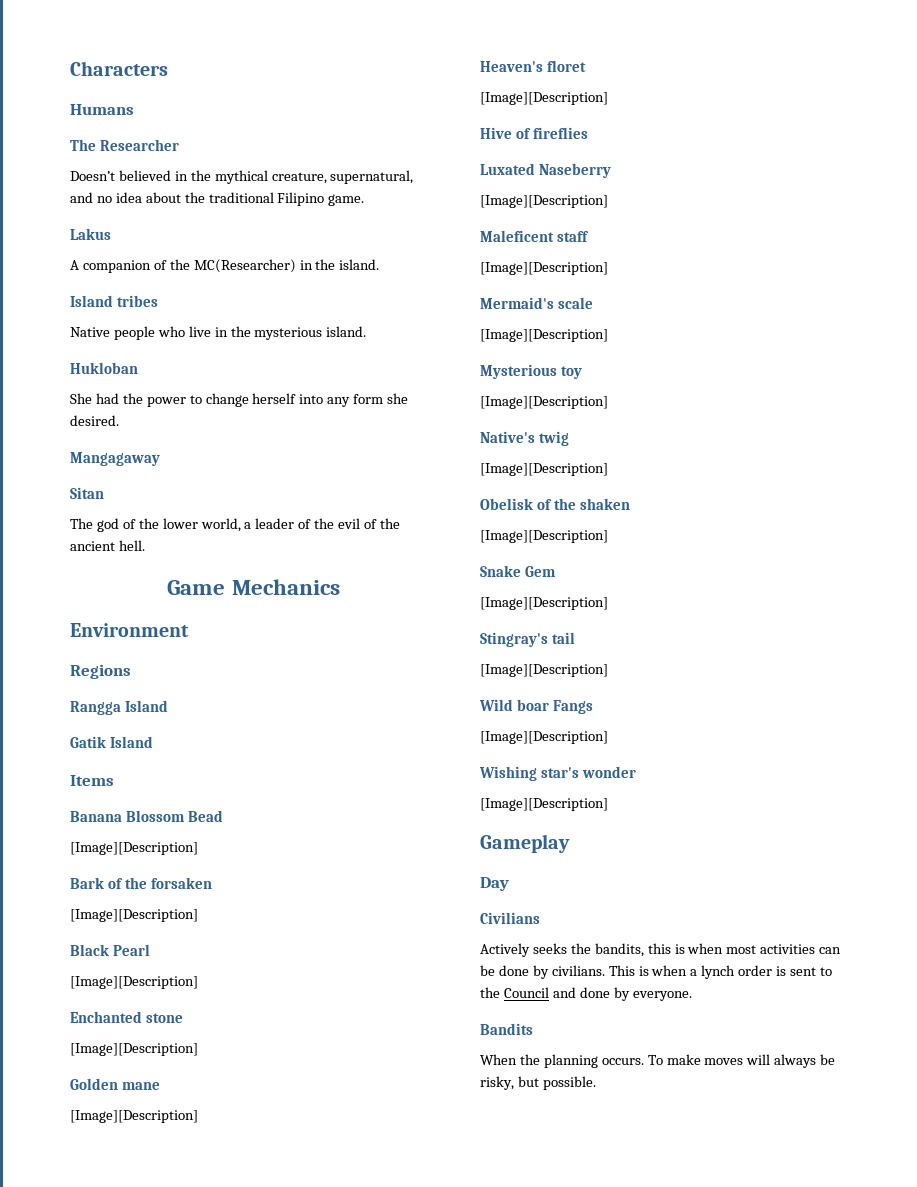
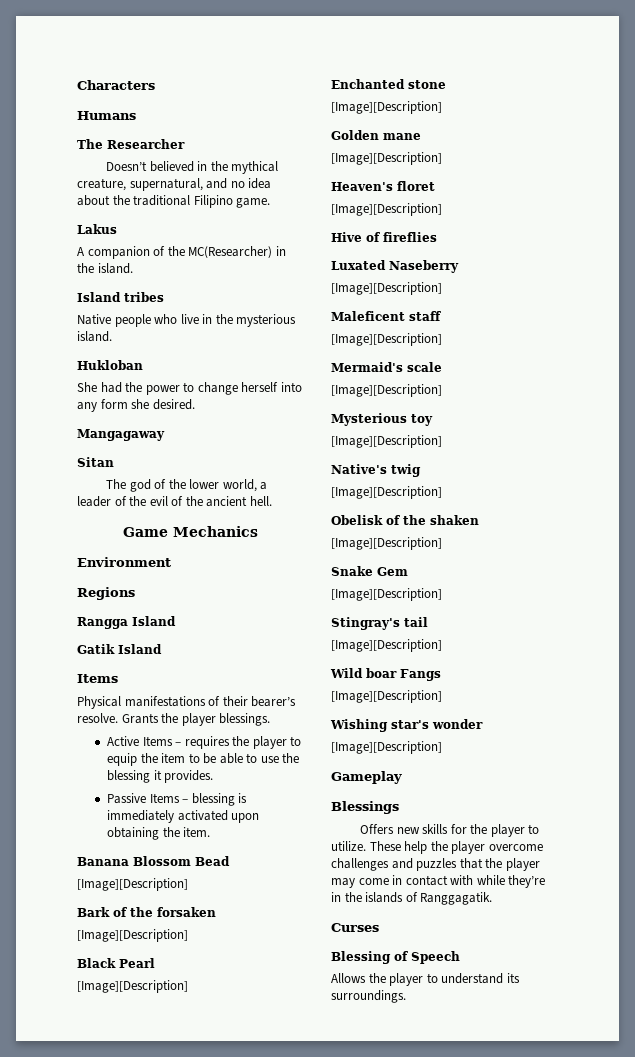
+ Physical manifestations of their bearer’s resolve. Grants the player blessings.
+ Active Items – requires the player to equip the item to be able to use the blessing it provides.
+ Passive Items – blessing is immediately activated upon obtaining the item.
- Day
- Civilians
- Actively seeks the bandits, this is when most activities can be done by civilians. This is when a lynch order is sent to the Council and done by everyone.
- Bandits
- When the planning occurs. To make moves will always be risky, but possible.
+ Blessings
+ Offers new skills for the player to utilize. These help the player overcome challenges and puzzles that the player may come in contact with while they’re in the islands of Ranggagatik.
+ Curses
+ Blessing of Speech
+ Allows the player to understand its surroundings.

